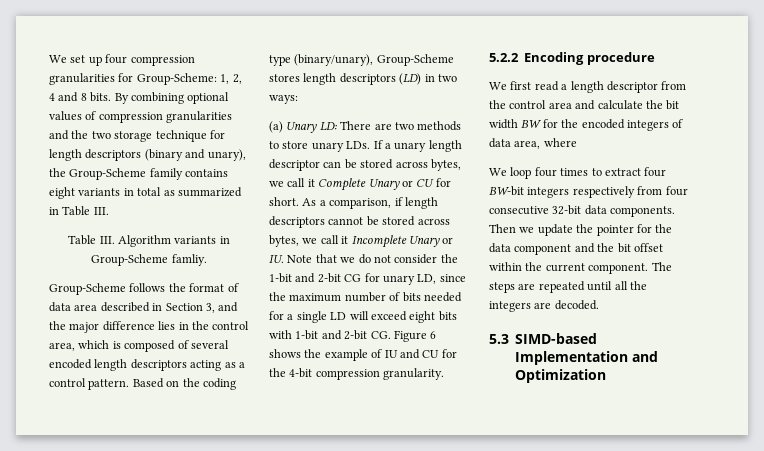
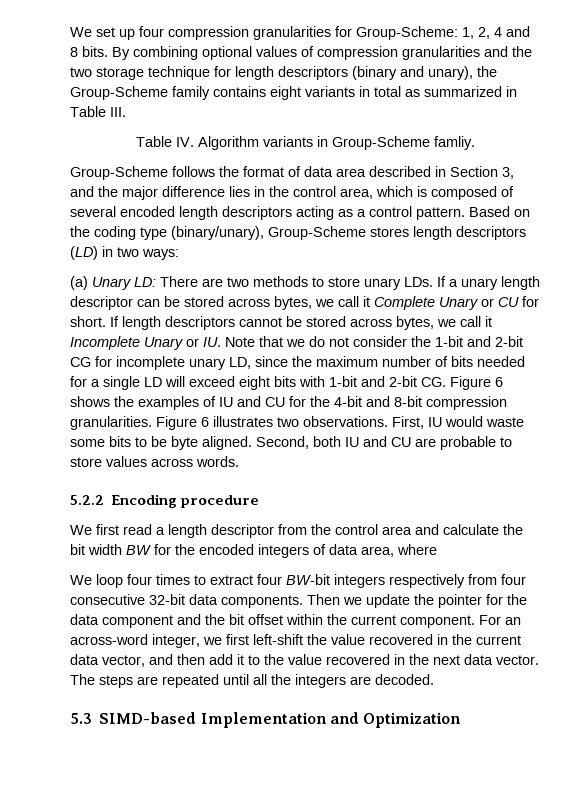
- Table III. Algorithm variants in Group-Scheme famliy.
+ Table IV. Algorithm variants in Group-Scheme famliy.
- As a comparison, if length descriptors cannot be stored across bytes, we call it Incomplete Unary or IU. Note that we do not consider the 1-bit and 2-bit CG for unary LD, since the maximum number of bits needed for a single LD will exceed eight bits with 1-bit and 2-bit CG. Figure 6 shows the example of IU and CU for the 4-bit compression granularity.
+ If length descriptors cannot be stored across bytes, we call it Incomplete Unary or IU. Note that we do not consider the 1-bit and 2-bit CG for incomplete unary LD, since the maximum number of bits needed for a single LD will exceed eight bits with 1-bit and 2-bit CG. Figure 6 shows the examples of IU and CU for the 4-bit and 8-bit compression granularities. Figure 6 illustrates two observations. First, IU would waste some bits to be byte aligned. Second, both IU and CU are probable to store values across words.
+ For an across-word integer, we first left-shift the value recovered in the current data vector, and then add it to the value recovered in the next data vector.

